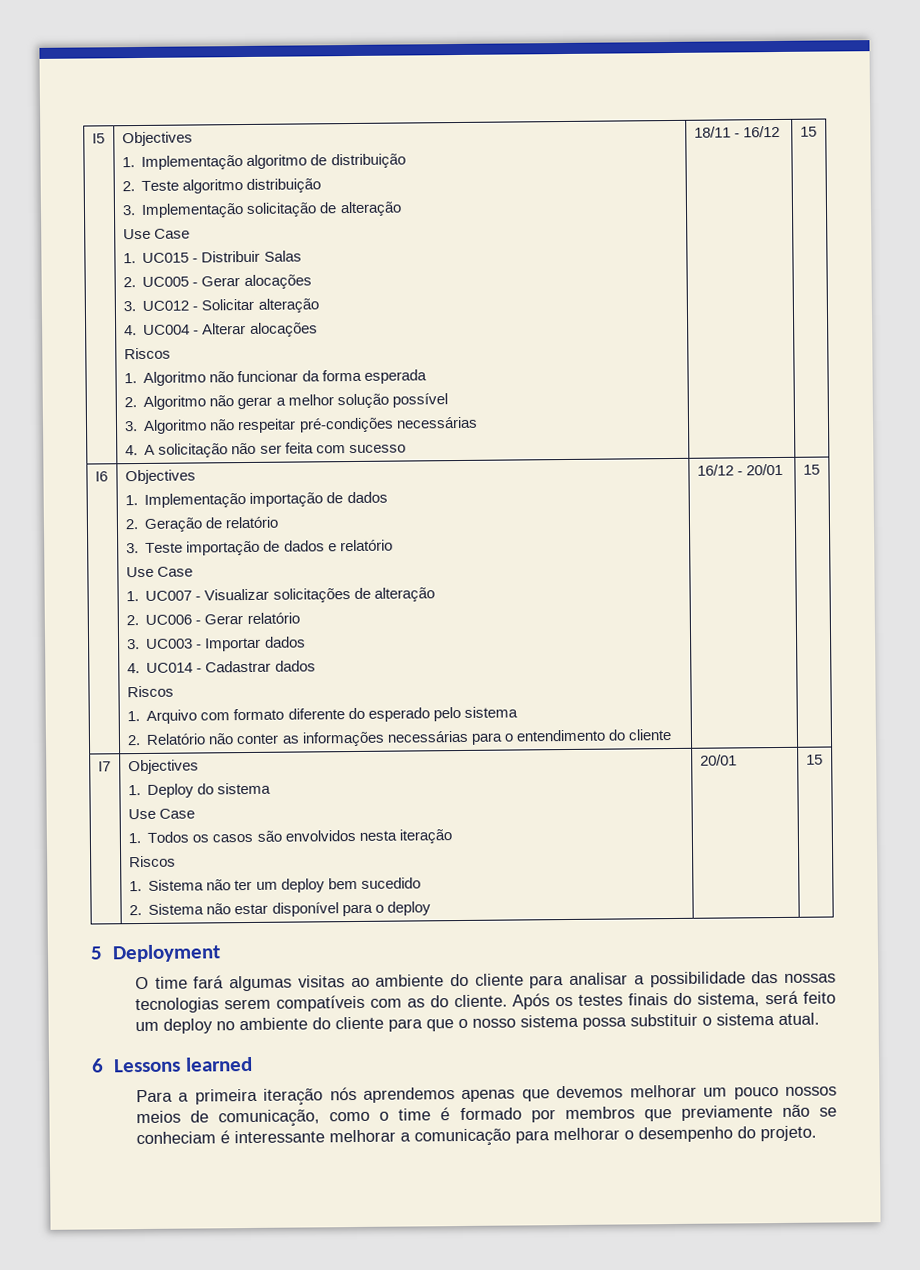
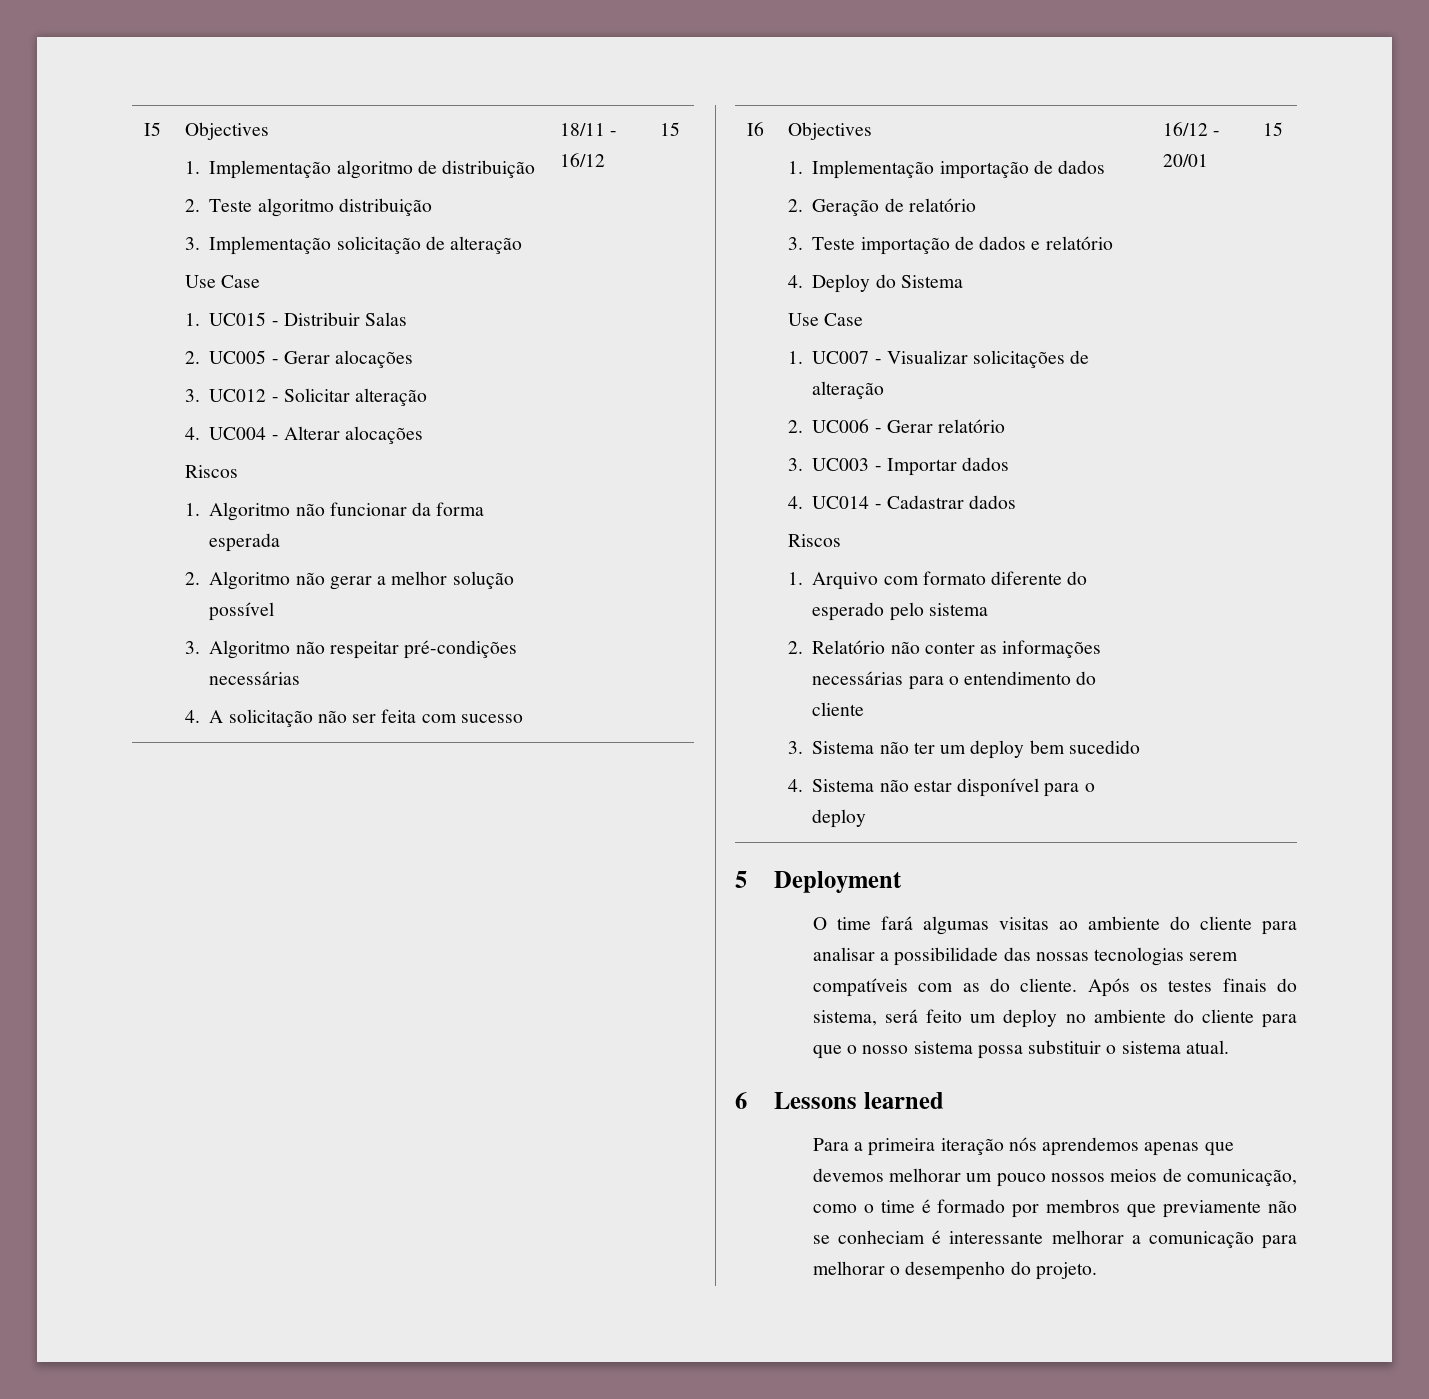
+ 4. Deploy do Sistema
- 16/12 - 20/01 | 15
- I7 | Objectives
- 1. Deploy do sistema
- Use Case
- 1. Todos os casos são envolvidos nesta iteração
- Riscos
- 1. Sistema não ter um deploy bem sucedido
- 2. Sistema não estar disponível para o deploy | 20/01 | 15
+ 3. Sistema não ter um deploy bem sucedido
+ 4. Sistema não estar disponível para o deploy | 16/12 - 20/01 | 15

